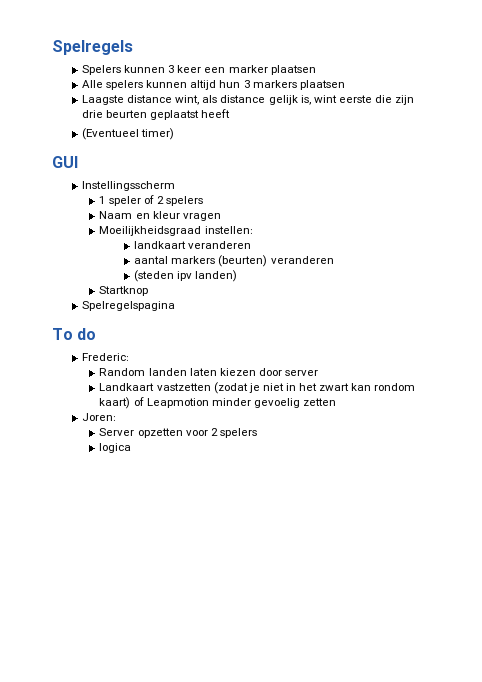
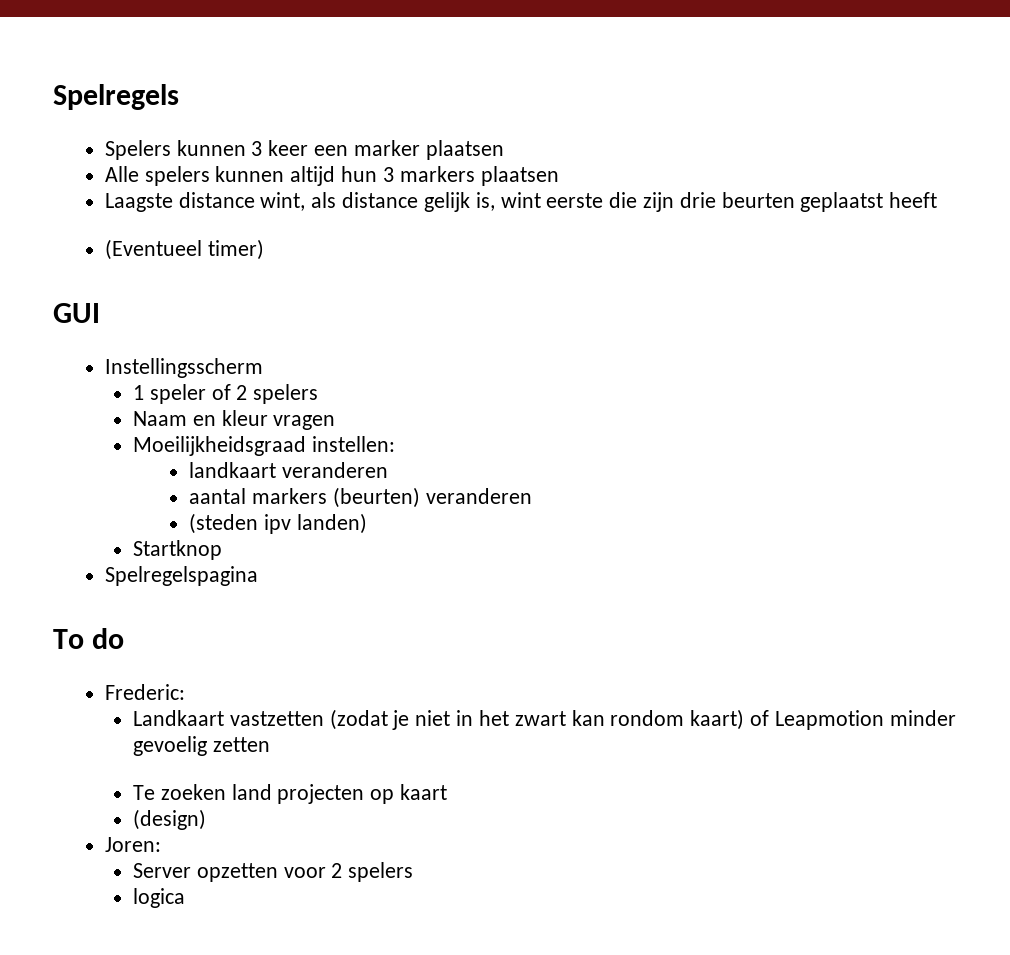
- Random landen laten kiezen door server
+ Te zoeken land projecten op kaart
+ (design)

